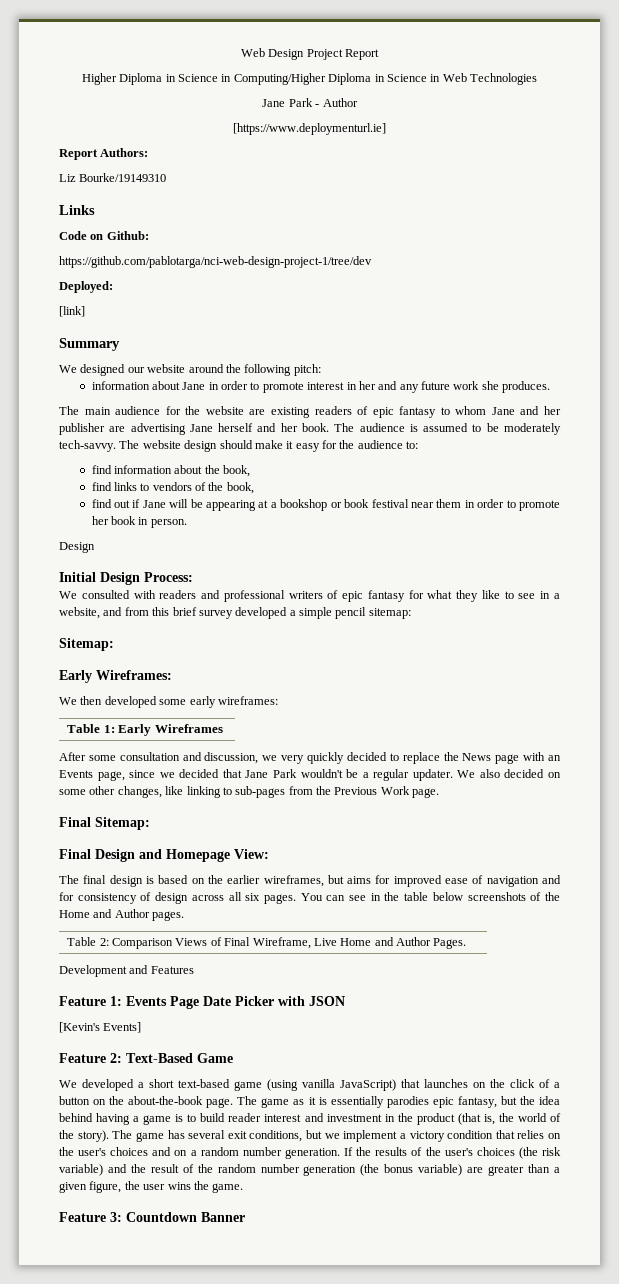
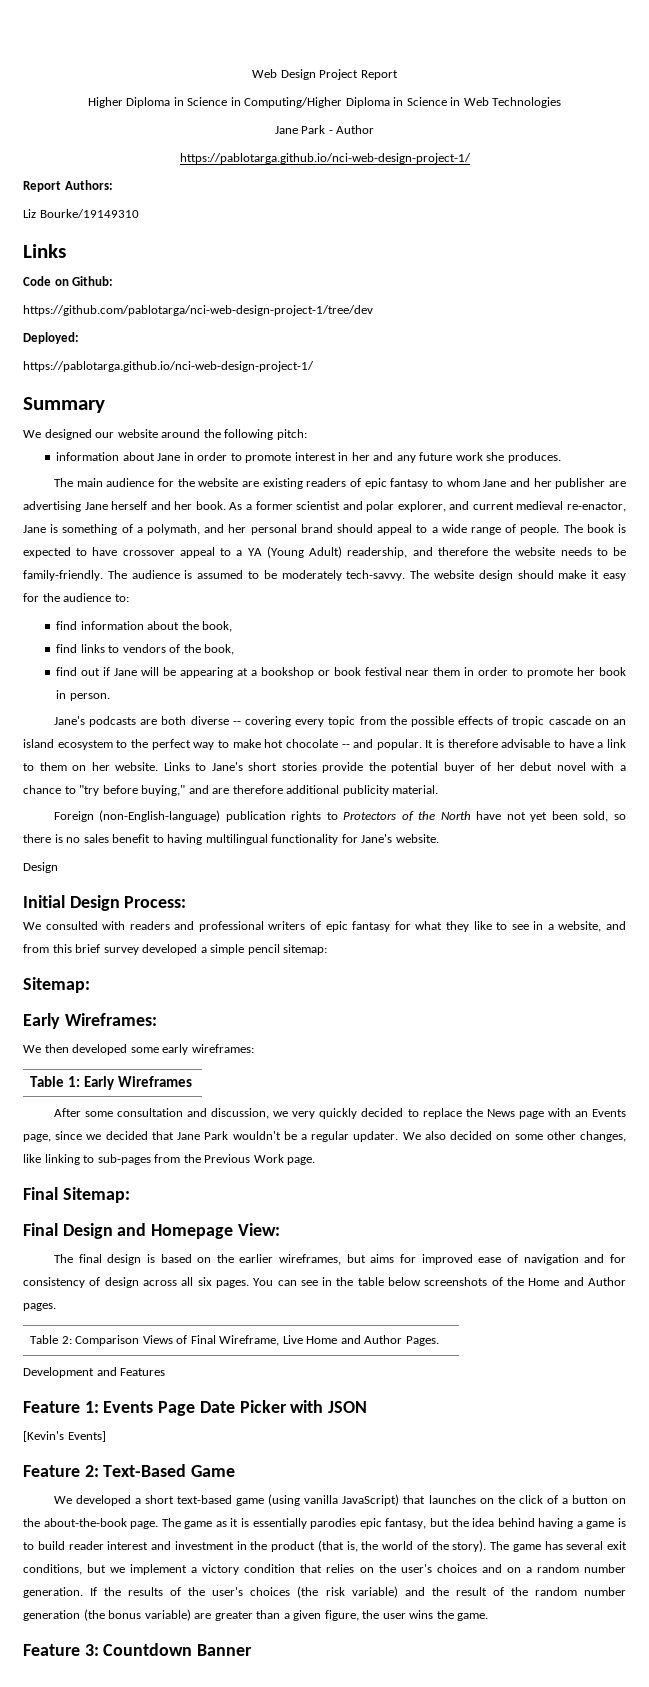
  Jane Park - Author
- [https://www.deploymenturl.ie]
+ https://pablotarga.github.io/nci-web-design-project-1/
  Deployed:
- [link]
+ https://pablotarga.github.io/nci-web-design-project-1/
+ As a former scientist and polar explorer, and current medieval re-enactor, Jane is something of a polymath, and her personal brand should appeal to a wide range of people. The book is expected to have crossover appeal to a YA (Young Adult) readership, and therefore the website needs to be family-friendly.
+ Jane's podcasts are both diverse -- covering every topic from the possible effects of tropic cascade on an island ecosystem to the perfect way to make hot chocolate -- and popular. It is therefore advisable to have a link to them on her website. Links to Jane's short stories provide the potential buyer of her debut novel with a chance to "try before buying," and are therefore additional publicity material.
+ Foreign (non-English-language) publication rights to Protectors of the North have not yet been sold, so there is no sales benefit to having multilingual functionality for Jane's website.

